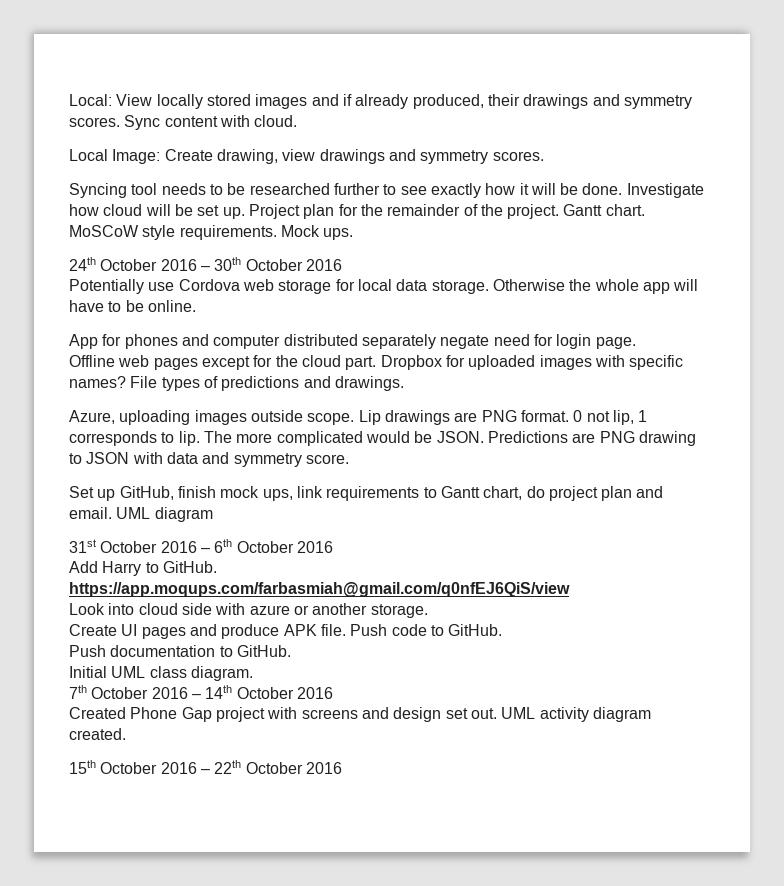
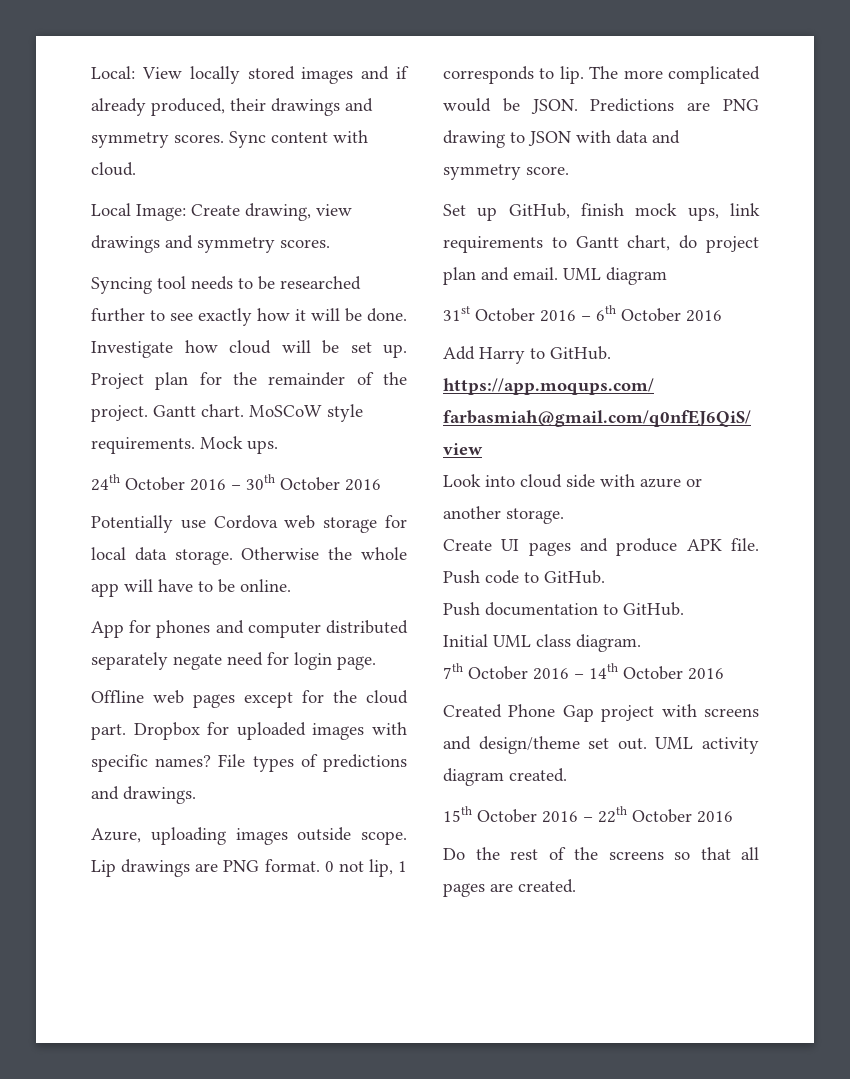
- Created Phone Gap project with screens and design set out.
+ Created Phone Gap project with screens and design/theme set out.
+ Do the rest of the screens so that all pages are created.

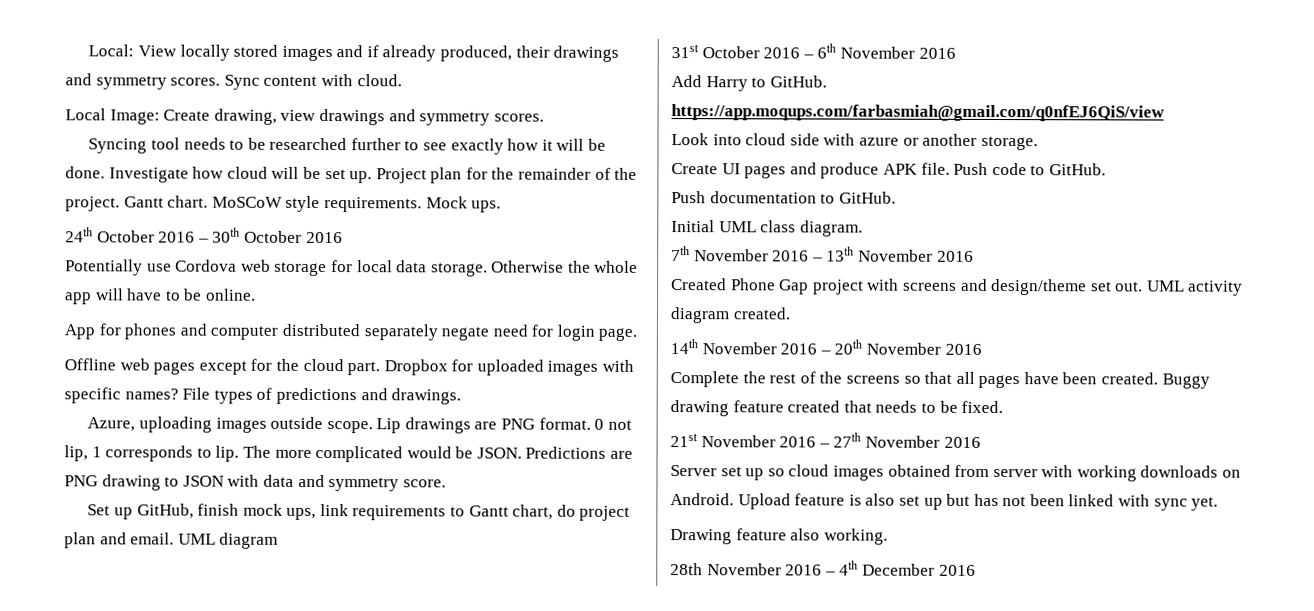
- 31st October 2016 – 6th October 2016
+ 31st October 2016 – 6th November 2016
- 7th October 2016 – 14th October 2016
+ 7th November 2016 – 13th November 2016
- 15th October 2016 – 22th October 2016
- Do the rest of the screens so that all pages are created.
+ 14th November 2016 – 20th November 2016
+ Complete the rest of the screens so that all pages have been created. Buggy drawing feature created that needs to be fixed.
+ 21st November 2016 – 27th November 2016
+ Server set up so cloud images obtained from server with working downloads on Android. Upload feature is also set up but has not been linked with sync yet.
+ Drawing feature also working.
+ 28th November 2016 – 4th December 2016

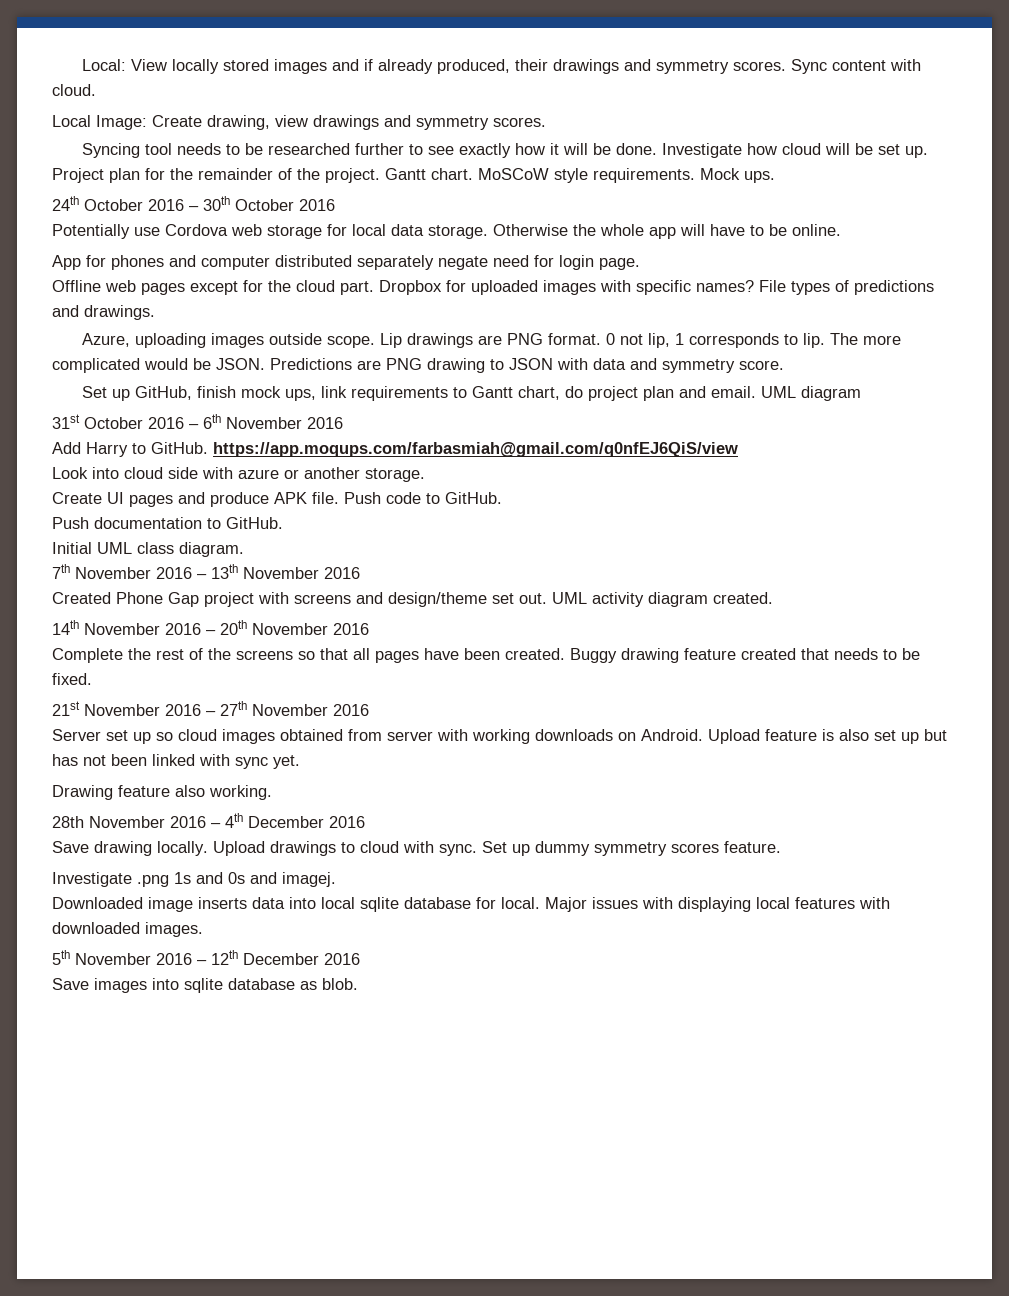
+ Save drawing locally. Upload drawings to cloud with sync. Set up dummy symmetry scores feature.
+ Investigate .png 1s and 0s and imagej.
+ Downloaded image inserts data into local sqlite database for local. Major issues with displaying local features with downloaded images.
+ 5th November 2016 – 12th December 2016
+ Save images into sqlite database as blob.

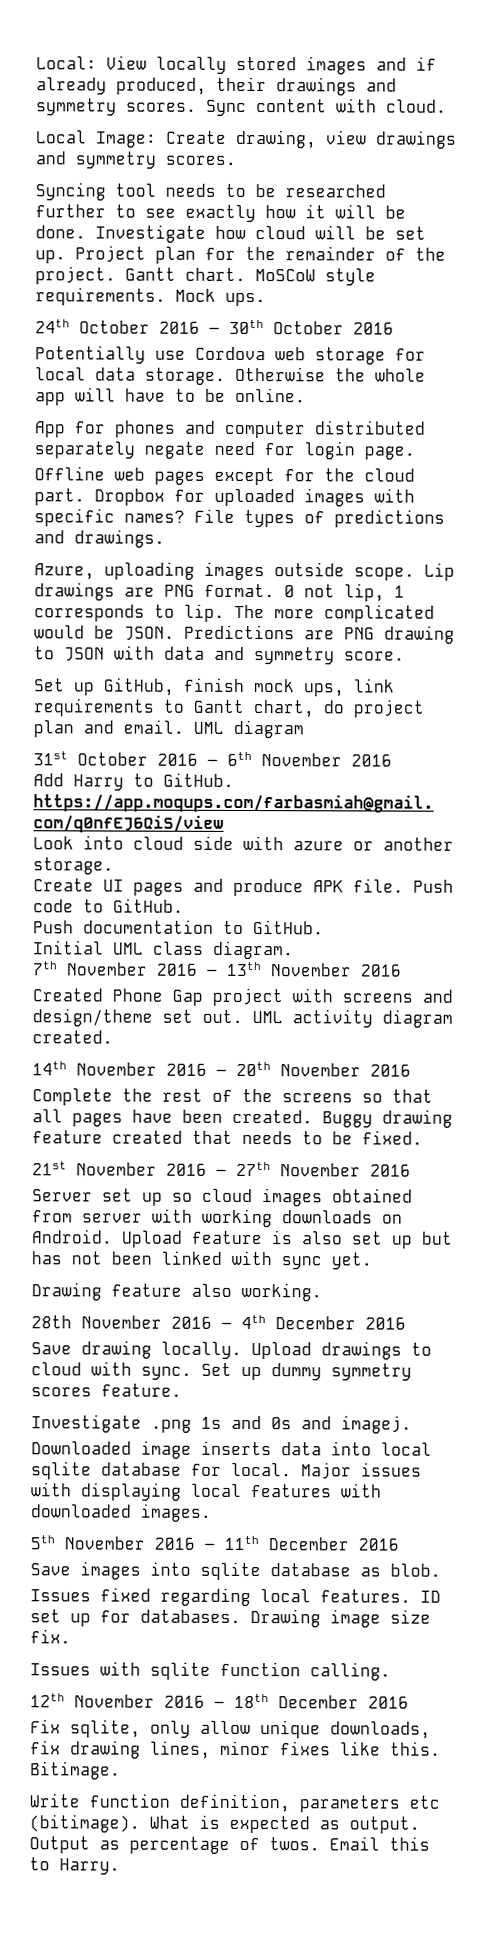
- 5th November 2016 – 12th December 2016
+ 5th November 2016 – 11th December 2016
+ Issues fixed regarding local features. ID set up for databases. Drawing image size fix.
+ Issues with sqlite function calling.
+ 12th November 2016 – 18th December 2016
+ Fix sqlite, only allow unique downloads, fix drawing lines, minor fixes like this. Bitimage.
+ Write function definition, parameters etc (bitimage). What is expected as output. Output as percentage of twos. Email this to Harry.

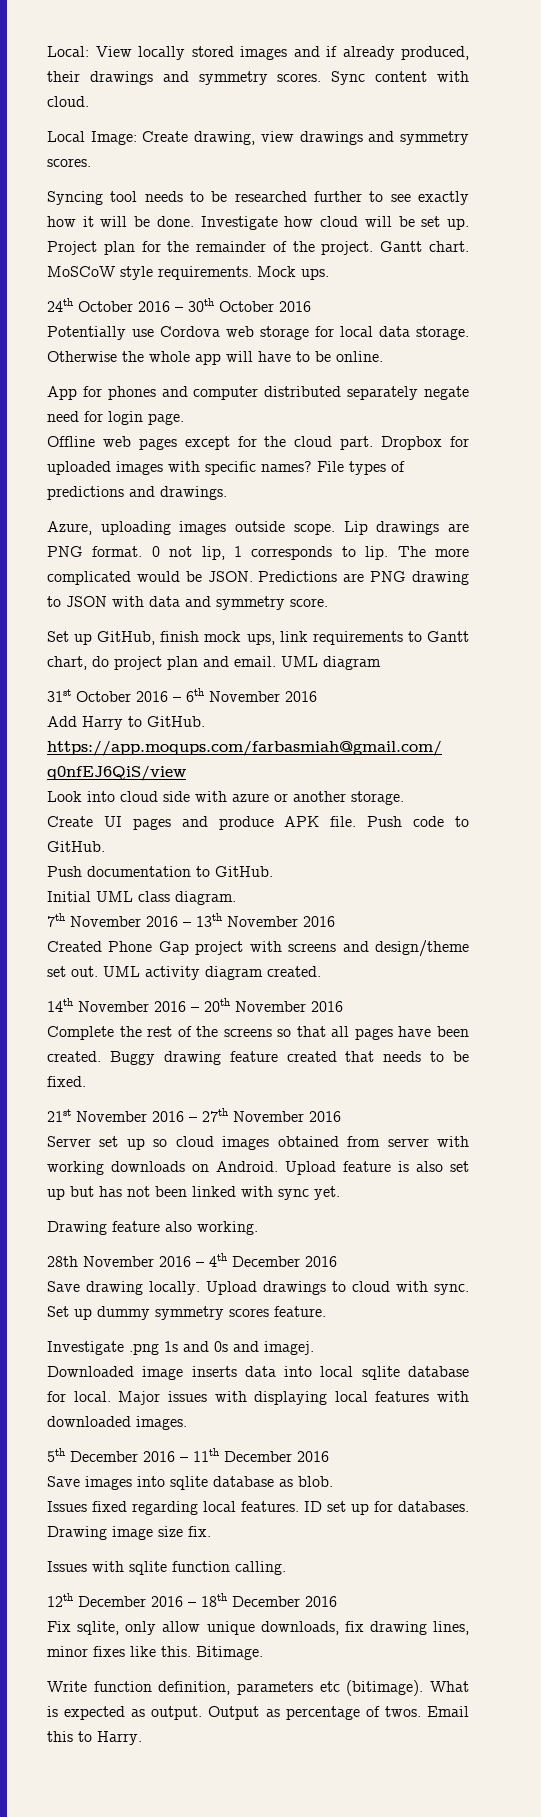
- 5th November 2016 – 11th December 2016
+ 5th December 2016 – 11th December 2016
- 12th November 2016 – 18th December 2016
+ 12th December 2016 – 18th December 2016

